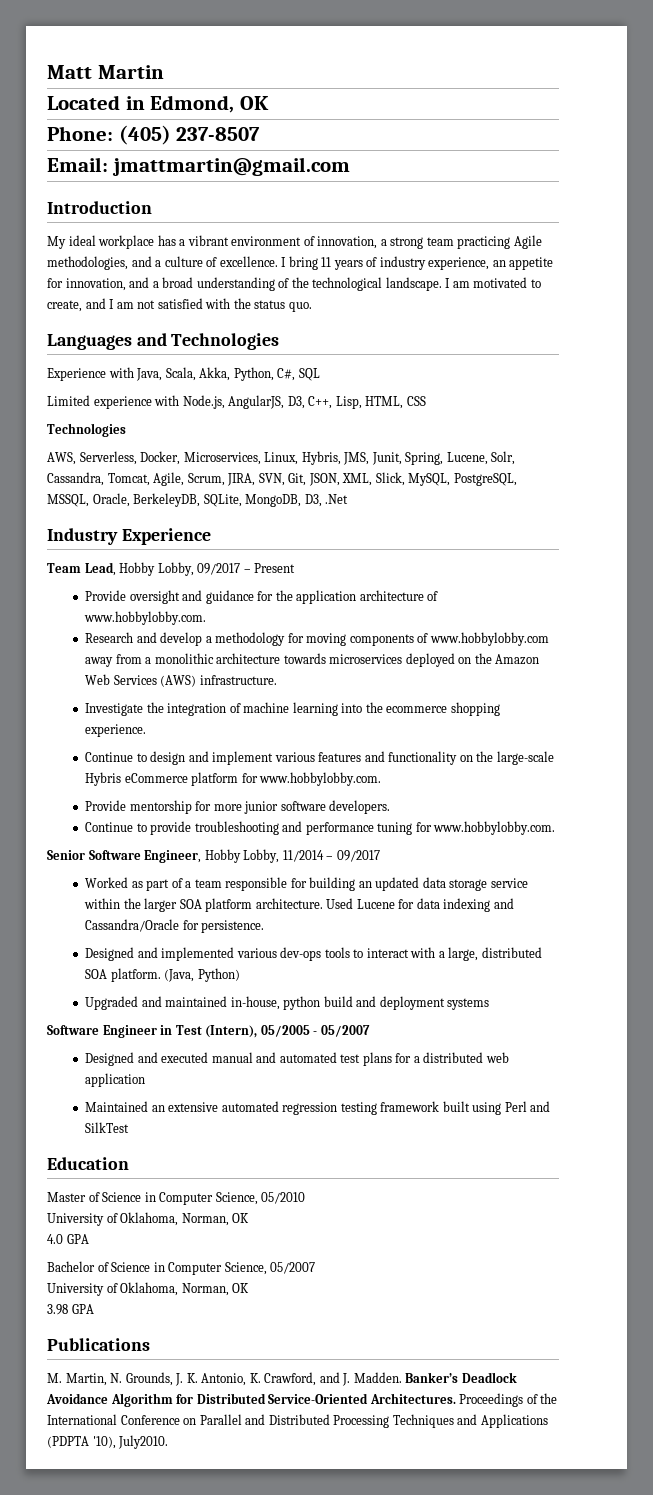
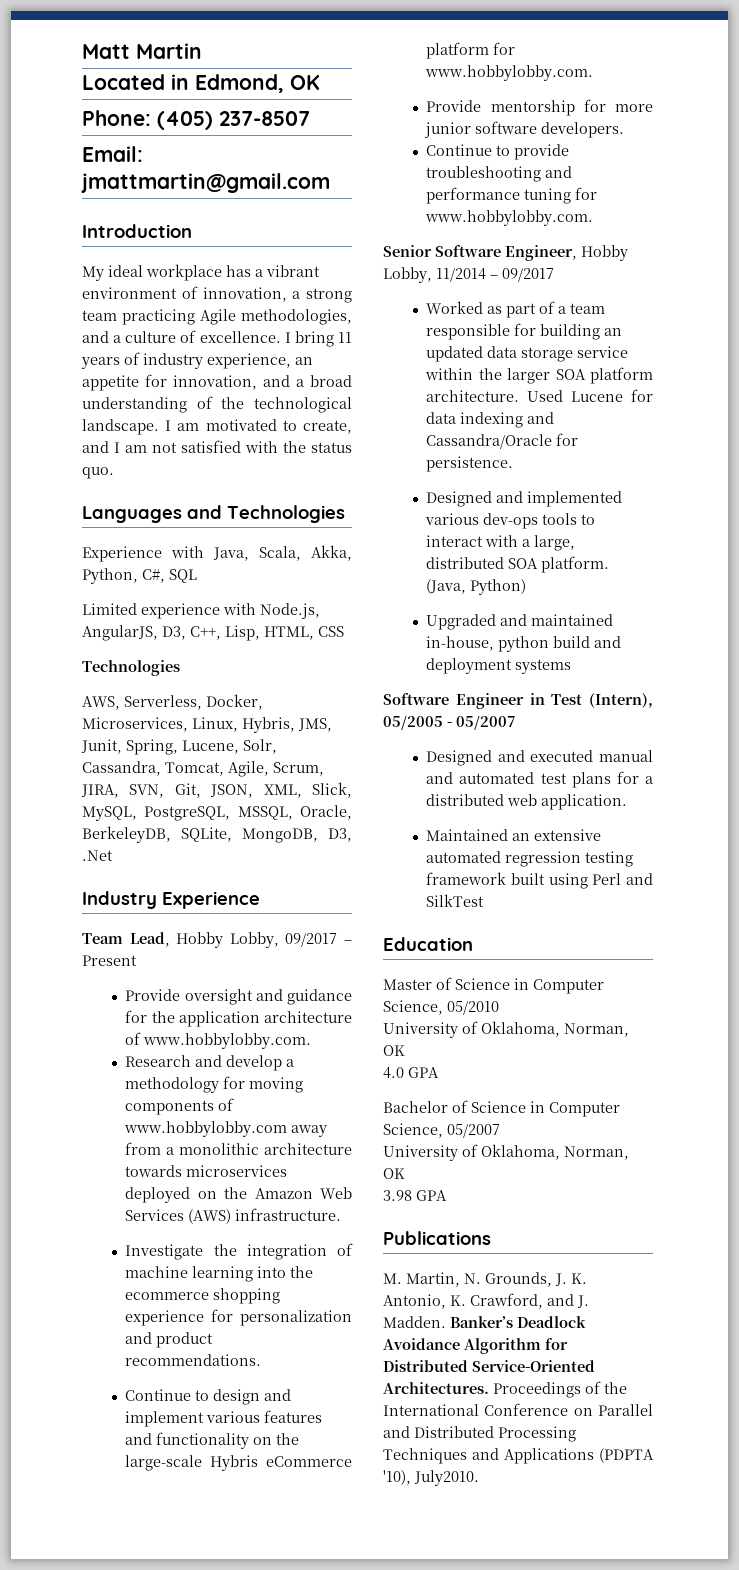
- Investigate the integration of machine learning into the ecommerce shopping experience.
+ Investigate the integration of machine learning into the ecommerce shopping experience for personalization and product recommendations.
- Designed and executed manual and automated test plans for a distributed web application
+ Designed and executed manual and automated test plans for a distributed web application.

